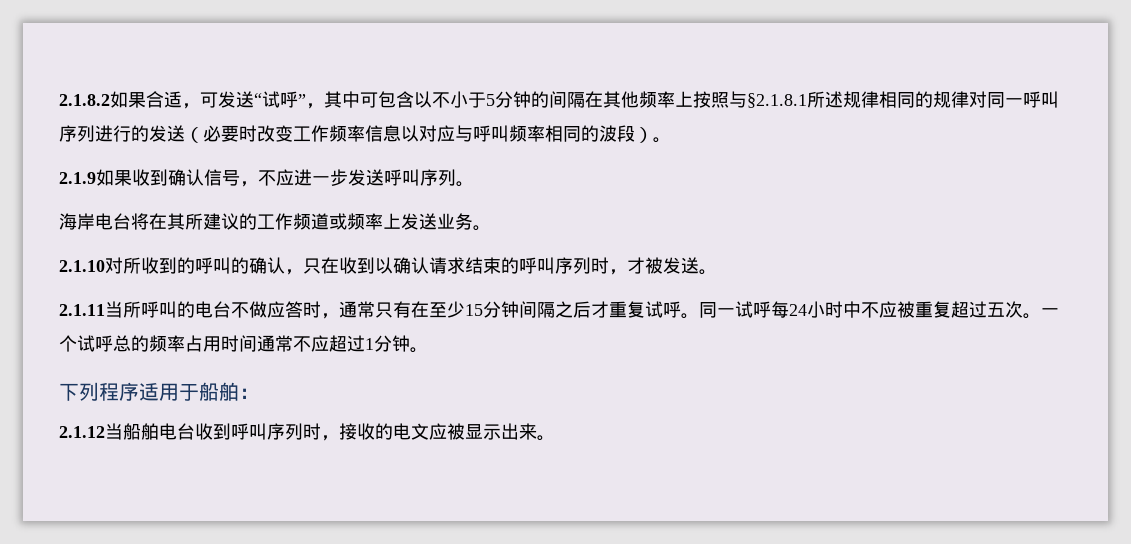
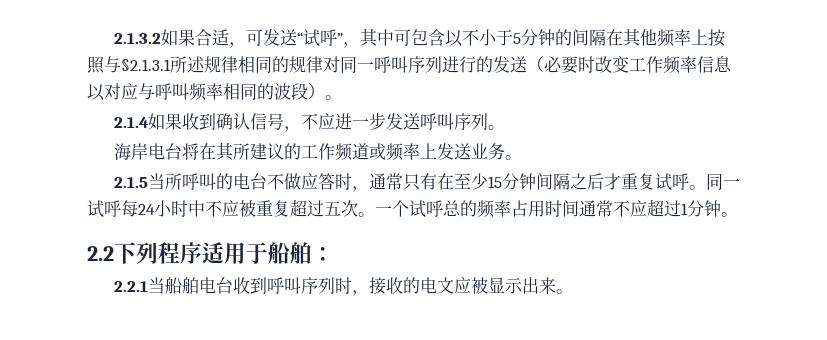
- 2.1.8.2如果合适，可发送“试呼”，其中可包含以不小于5分钟的间隔在其他频率上按照与§2.1.8.1所述规律相同的规律对同一呼叫序列进行的发送（必要时改变工作频率信息以对应与呼叫频率相同的波段）。
+ 2.1.3.2如果合适，可发送“试呼”，其中可包含以不小于5分钟的间隔在其他频率上按照与§2.1.3.1所述规律相同的规律对同一呼叫序列进行的发送（必要时改变工作频率信息以对应与呼叫频率相同的波段）。
- 2.1.9如果收到确认信号，不应进一步发送呼叫序列。
+ 2.1.4如果收到确认信号，不应进一步发送呼叫序列。
- 2.1.10对所收到的呼叫的确认，只在收到以确认请求结束的呼叫序列时，才被发送。
- 2.1.11当所呼叫的电台不做应答时，通常只有在至少15分钟间隔之后才重复试呼。
+ 2.1.5当所呼叫的电台不做应答时，通常只有在至少15分钟间隔之后才重复试呼。
- 下列程序适用于船舶：
+ 2.2下列程序适用于船舶：
- 2.1.12当船舶电台收到呼叫序列时，接收的电文应被显示出来。
+ 2.2.1当船舶电台收到呼叫序列时，接收的电文应被显示出来。

